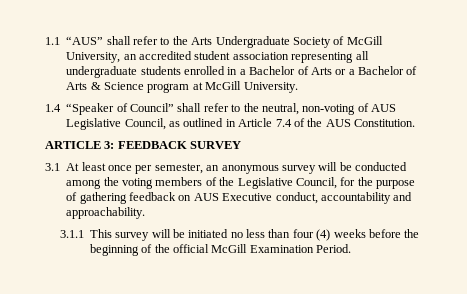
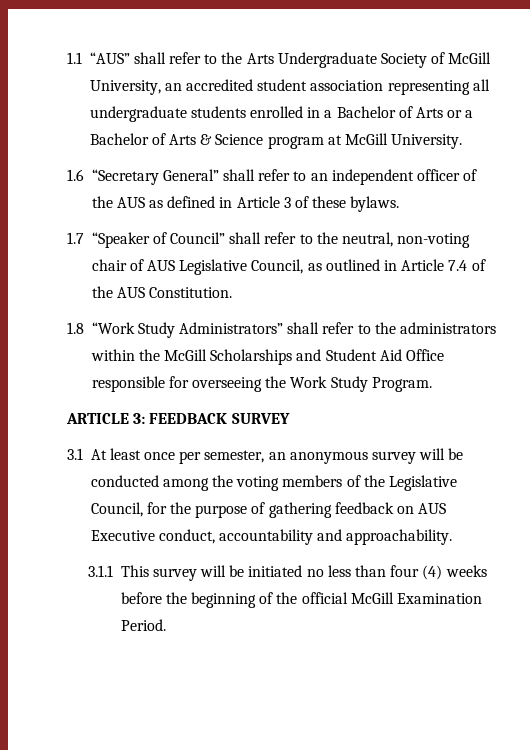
- 1.4 “Speaker of Council” shall refer to the neutral, non-voting of AUS Legislative Council, as outlined in Article 7.4 of the AUS Constitution.
+ 1.6 “Secretary General” shall refer to an independent officer of the AUS as defined in Article 3 of these bylaws.
+ 1.7 “Speaker of Council” shall refer to the neutral, non-voting chair of AUS Legislative Council, as outlined in Article 7.4 of the AUS Constitution.
+ 1.8 “Work Study Administrators” shall refer to the administrators within the McGill Scholarships and Student Aid Office responsible for overseeing the Work Study Program.

